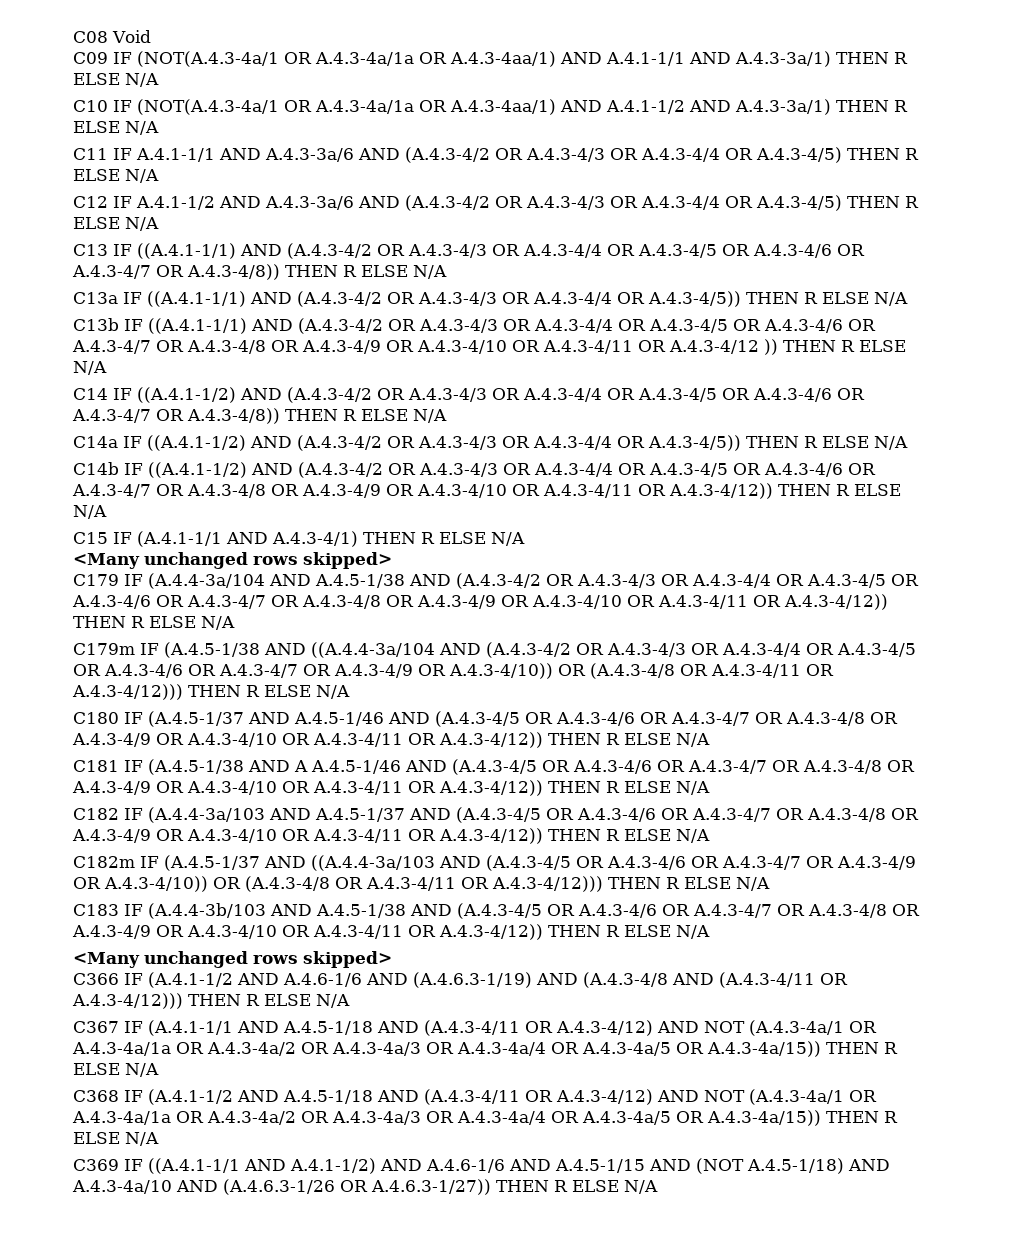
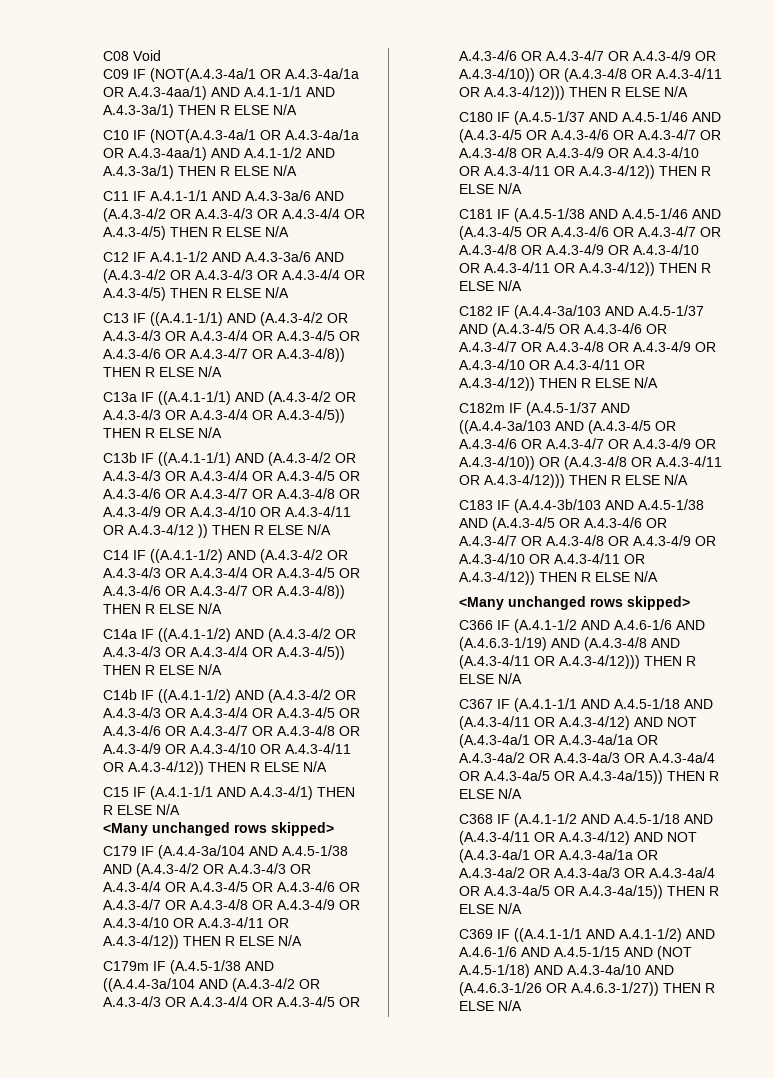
- C181 IF (A.4.5-1/38 AND A A.4.5-1/46 AND (A.4.3-4/5 OR A.4.3-4/6 OR A.4.3-4/7 OR A.4.3-4/8 OR A.4.3-4/9 OR A.4.3-4/10 OR A.4.3-4/11 OR A.4.3-4/12)) THEN R ELSE N/A
+ C181 IF (A.4.5-1/38 AND A.4.5-1/46 AND (A.4.3-4/5 OR A.4.3-4/6 OR A.4.3-4/7 OR A.4.3-4/8 OR A.4.3-4/9 OR A.4.3-4/10 OR A.4.3-4/11 OR A.4.3-4/12)) THEN R ELSE N/A

